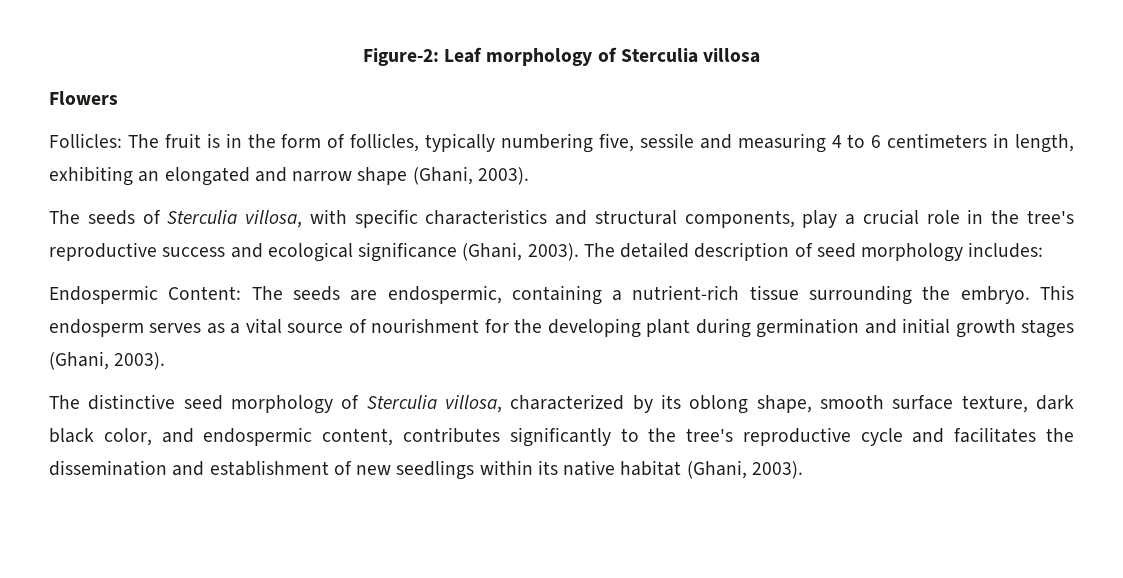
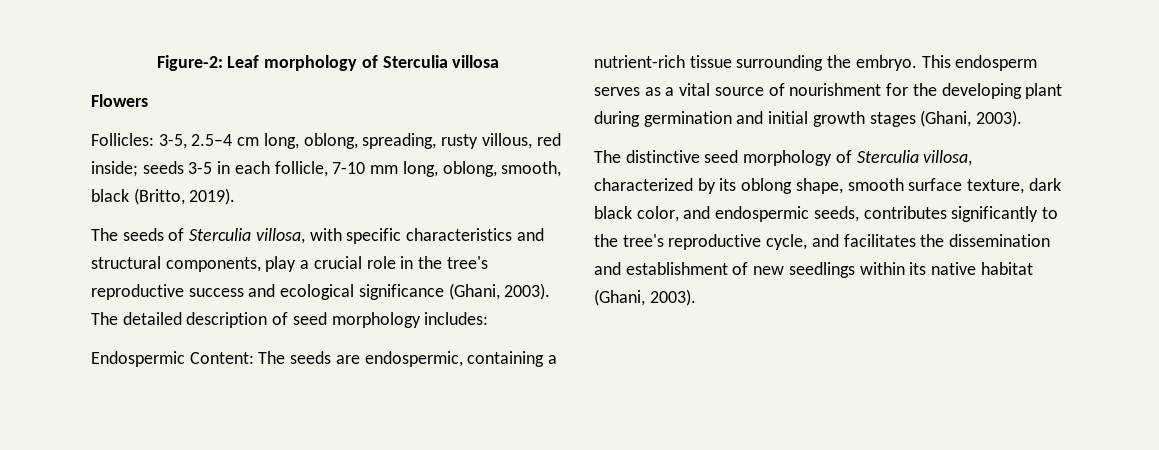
- Follicles: The fruit is in the form of follicles, typically numbering five, sessile and measuring 4 to 6 centimeters in length, exhibiting an elongated and narrow shape (Ghani, 2003).
+ Follicles: 3-5, 2.5–4 cm long, oblong, spreading, rusty villous, red inside; seeds 3-5 in each follicle, 7-10 mm long, oblong, smooth, black (Britto, 2019).
- The distinctive seed morphology of Sterculia villosa, characterized by its oblong shape, smooth surface texture, dark black color, and endospermic content, contributes significantly to the tree's reproductive cycle and facilitates the dissemination and establishment of new seedlings within its native habitat (Ghani, 2003).
+ The distinctive seed morphology of Sterculia villosa, characterized by its oblong shape, smooth surface texture, dark black color, and endospermic seeds, contributes significantly to the tree's reproductive cycle, and facilitates the dissemination and establishment of new seedlings within its native habitat (Ghani, 2003).

